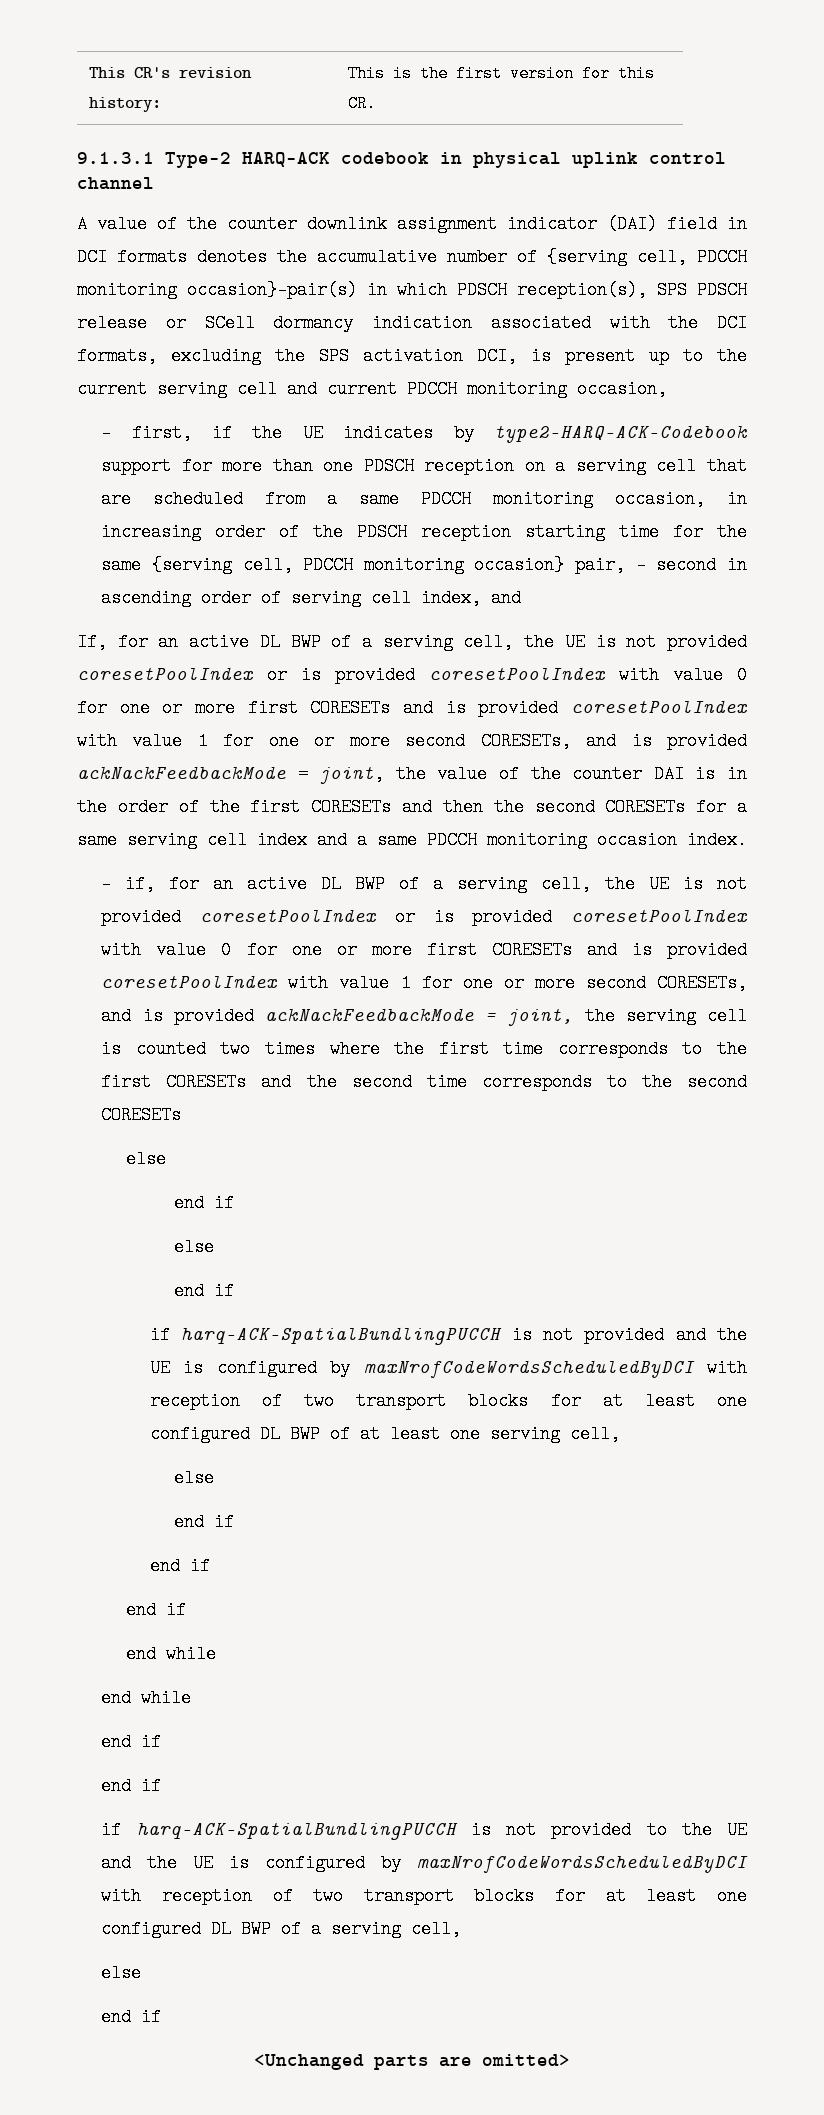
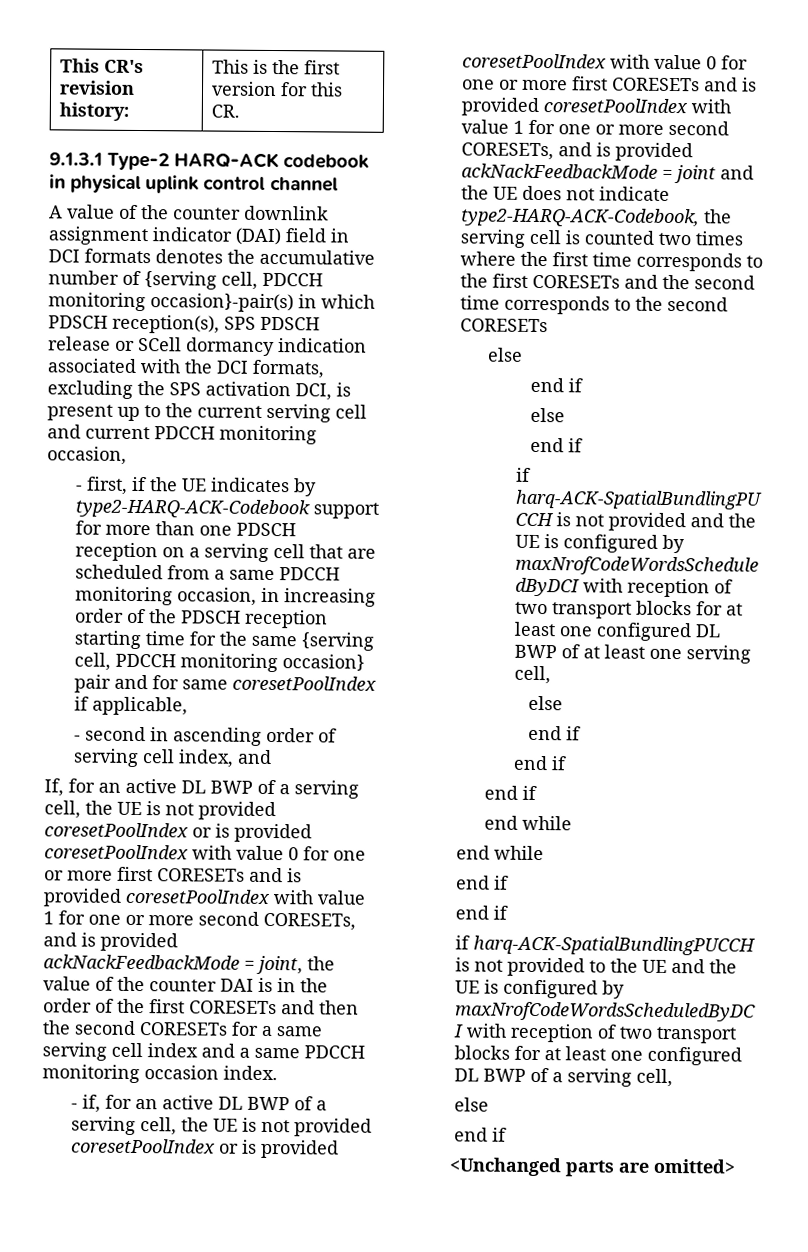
- - first, if the UE indicates by type2-HARQ-ACK-Codebook support for more than one PDSCH reception on a serving cell that are scheduled from a same PDCCH monitoring occasion, in increasing order of the PDSCH reception starting time for the same {serving cell, PDCCH monitoring occasion} pair, - second in ascending order of serving cell index, and
+ - first, if the UE indicates by type2-HARQ-ACK-Codebook support for more than one PDSCH reception on a serving cell that are scheduled from a same PDCCH monitoring occasion, in increasing order of the PDSCH reception starting time for the same {serving cell, PDCCH monitoring occasion} pair and for same coresetPoolIndex if applicable,
+ - second in ascending order of serving cell index, and
- - if, for an active DL BWP of a serving cell, the UE is not provided coresetPoolIndex or is provided coresetPoolIndex with value 0 for one or more first CORESETs and is provided coresetPoolIndex with value 1 for one or more second CORESETs, and is provided ackNackFeedbackMode = joint, the serving cell is counted two times where the first time corresponds to the first CORESETs and the second time corresponds to the second CORESETs
+ - if, for an active DL BWP of a serving cell, the UE is not provided coresetPoolIndex or is provided coresetPoolIndex with value 0 for one or more first CORESETs and is provided coresetPoolIndex with value 1 for one or more second CORESETs, and is provided ackNackFeedbackMode = joint and the UE does not indicate type2-HARQ-ACK-Codebook, the serving cell is counted two times where the first time corresponds to the first CORESETs and the second time corresponds to the second CORESETs

